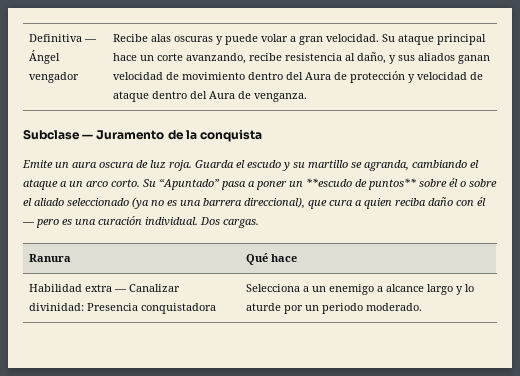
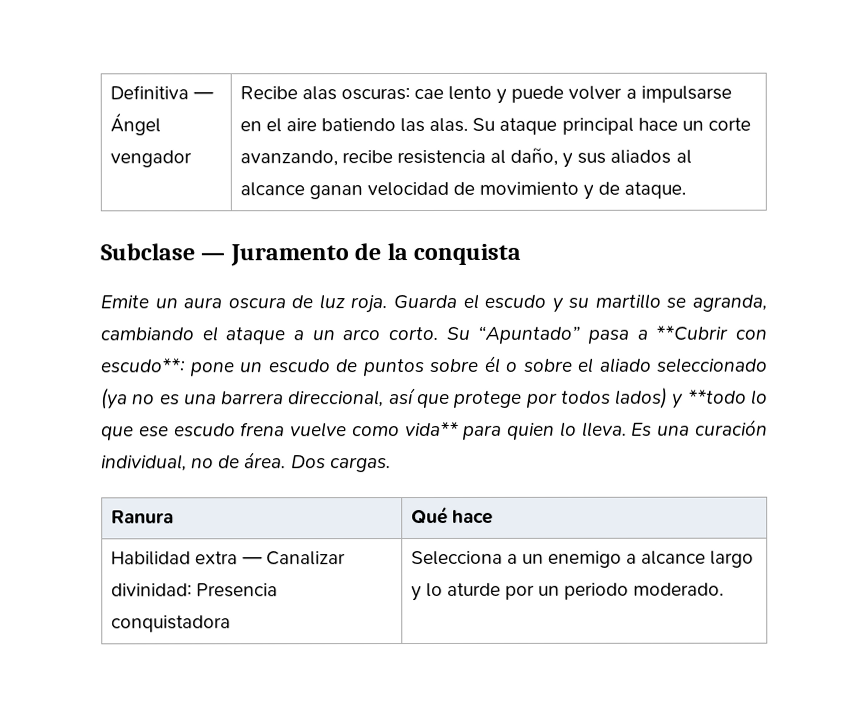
- Recibe alas oscuras y puede volar a gran velocidad.
+ Recibe alas oscuras: cae lento y puede volver a impulsarse en el aire batiendo las alas.
- Su ataque principal hace un corte avanzando, recibe resistencia al daño, y sus aliados ganan velocidad de movimiento dentro del Aura de protección y velocidad de ataque dentro del Aura de venganza.
+ Su ataque principal hace un corte avanzando, recibe resistencia al daño, y sus aliados al alcance ganan velocidad de movimiento y de ataque.
- Su “Apuntado” pasa a poner un **escudo de puntos** sobre él o sobre el aliado seleccionado (ya no es una barrera direccional), que cura a quien reciba daño con él — pero es una curación individual.
+ Su “Apuntado” pasa a **Cubrir con escudo**: pone un escudo de puntos sobre él o sobre el aliado seleccionado (ya no es una barrera direccional, así que protege por todos lados) y **todo lo que ese escudo frena vuelve como vida** para quien lo lleva. Es una curación individual, no de área.

